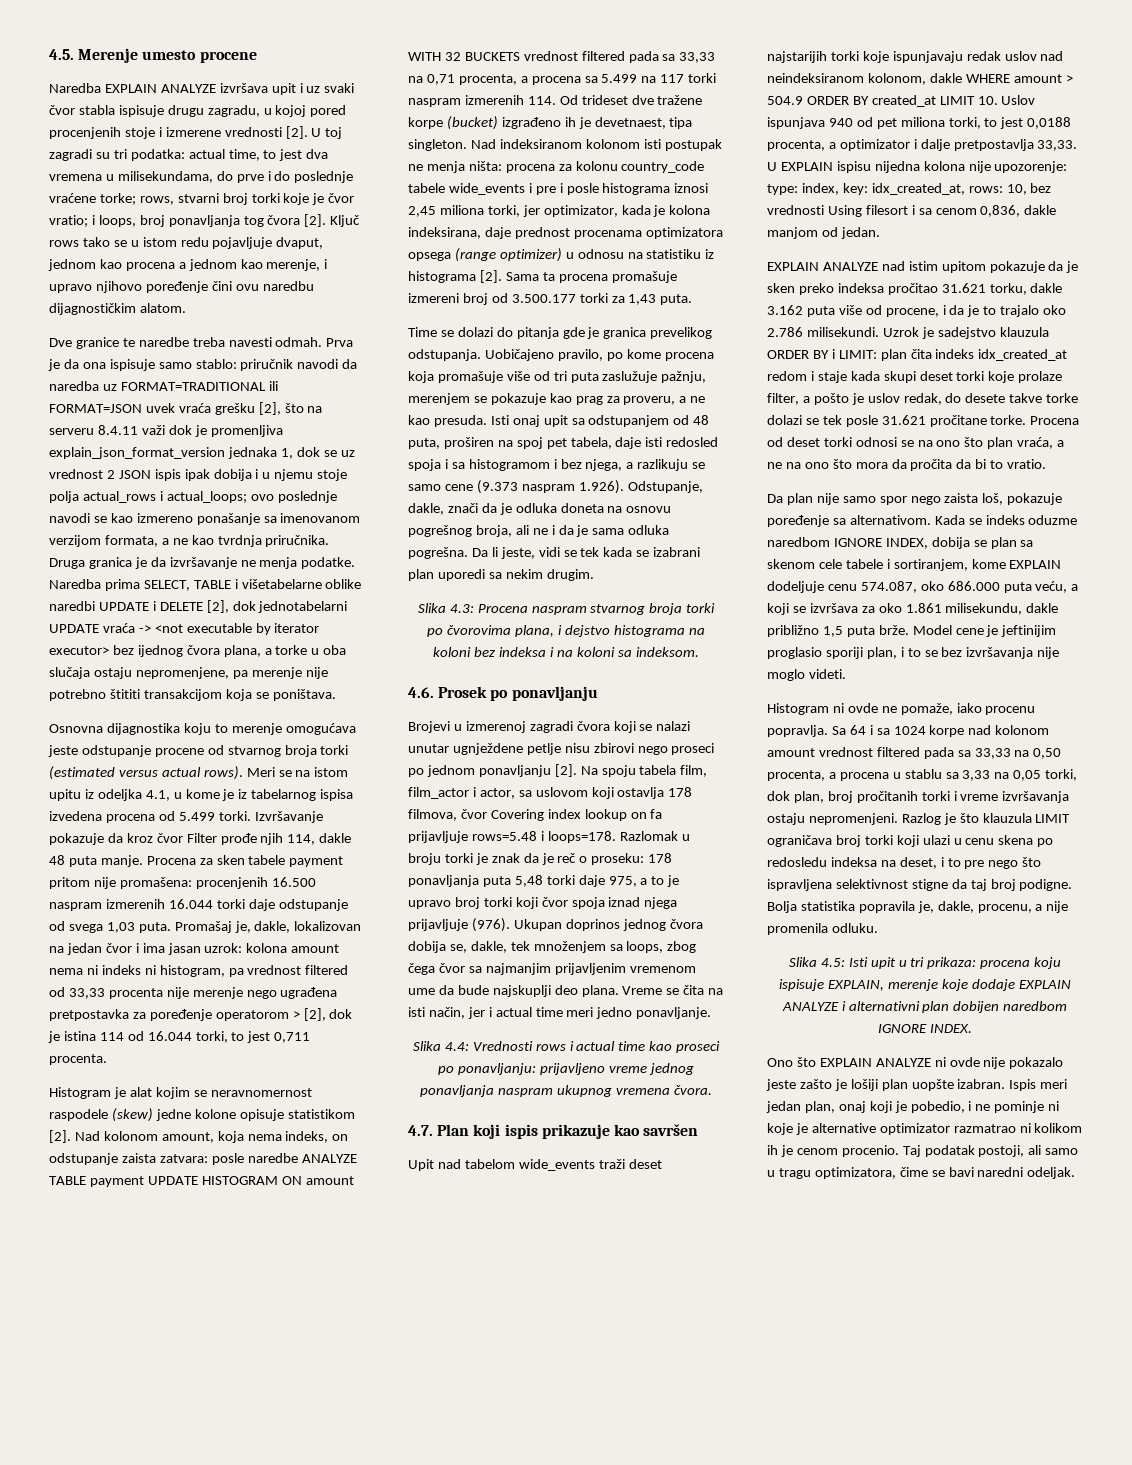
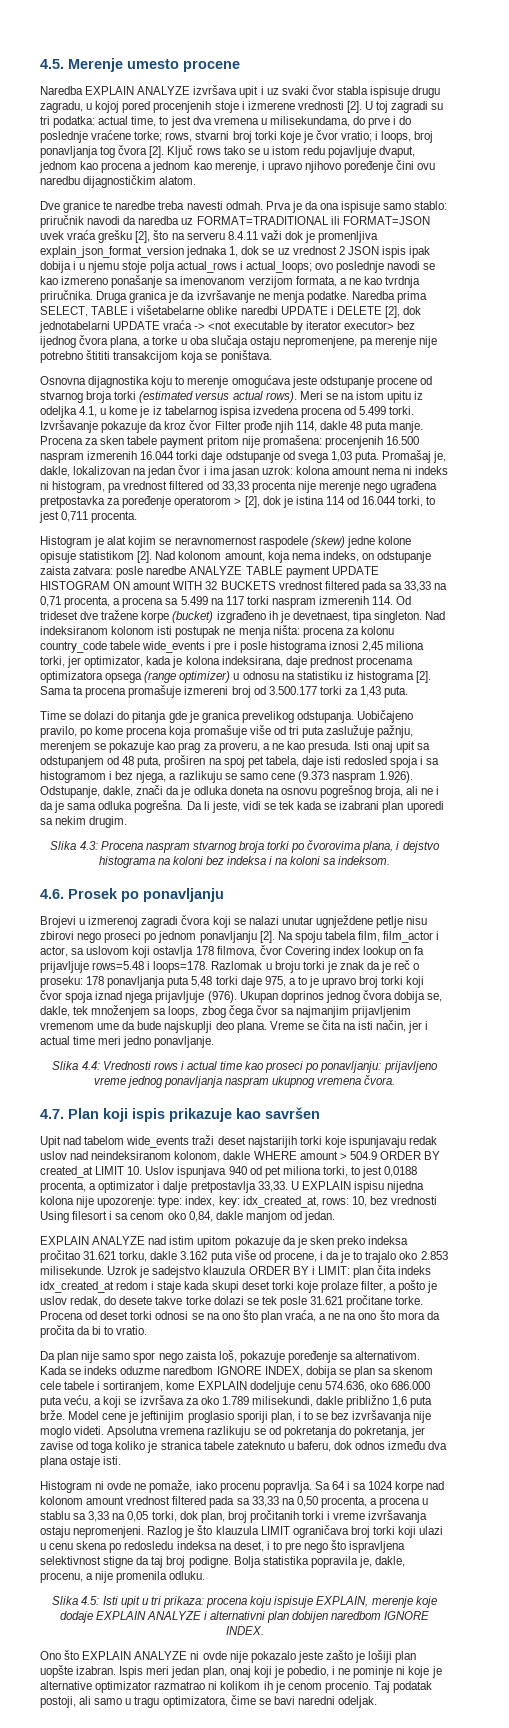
- U EXPLAIN ispisu nijedna kolona nije upozorenje: type: index, key: idx_created_at, rows: 10, bez vrednosti Using filesort i sa cenom 0,836, dakle manjom od jedan.
+ U EXPLAIN ispisu nijedna kolona nije upozorenje: type: index, key: idx_created_at, rows: 10, bez vrednosti Using filesort i sa cenom oko 0,84, dakle manjom od jedan.
- EXPLAIN ANALYZE nad istim upitom pokazuje da je sken preko indeksa pročitao 31.621 torku, dakle 3.162 puta više od procene, i da je to trajalo oko 2.786 milisekundi.
+ EXPLAIN ANALYZE nad istim upitom pokazuje da je sken preko indeksa pročitao 31.621 torku, dakle 3.162 puta više od procene, i da je to trajalo oko 2.853 milisekunde.
- Kada se indeks oduzme naredbom IGNORE INDEX, dobija se plan sa skenom cele tabele i sortiranjem, kome EXPLAIN dodeljuje cenu 574.087, oko 686.000 puta veću, a koji se izvršava za oko 1.861 milisekundu, dakle približno 1,5 puta brže.
+ Kada se indeks oduzme naredbom IGNORE INDEX, dobija se plan sa skenom cele tabele i sortiranjem, kome EXPLAIN dodeljuje cenu 574.636, oko 686.000 puta veću, a koji se izvršava za oko 1.789 milisekundi, dakle približno 1,6 puta brže.
+ Apsolutna vremena razlikuju se od pokretanja do pokretanja, jer zavise od toga koliko je stranica tabele zateknuto u baferu, dok odnos između dva plana ostaje isti.

